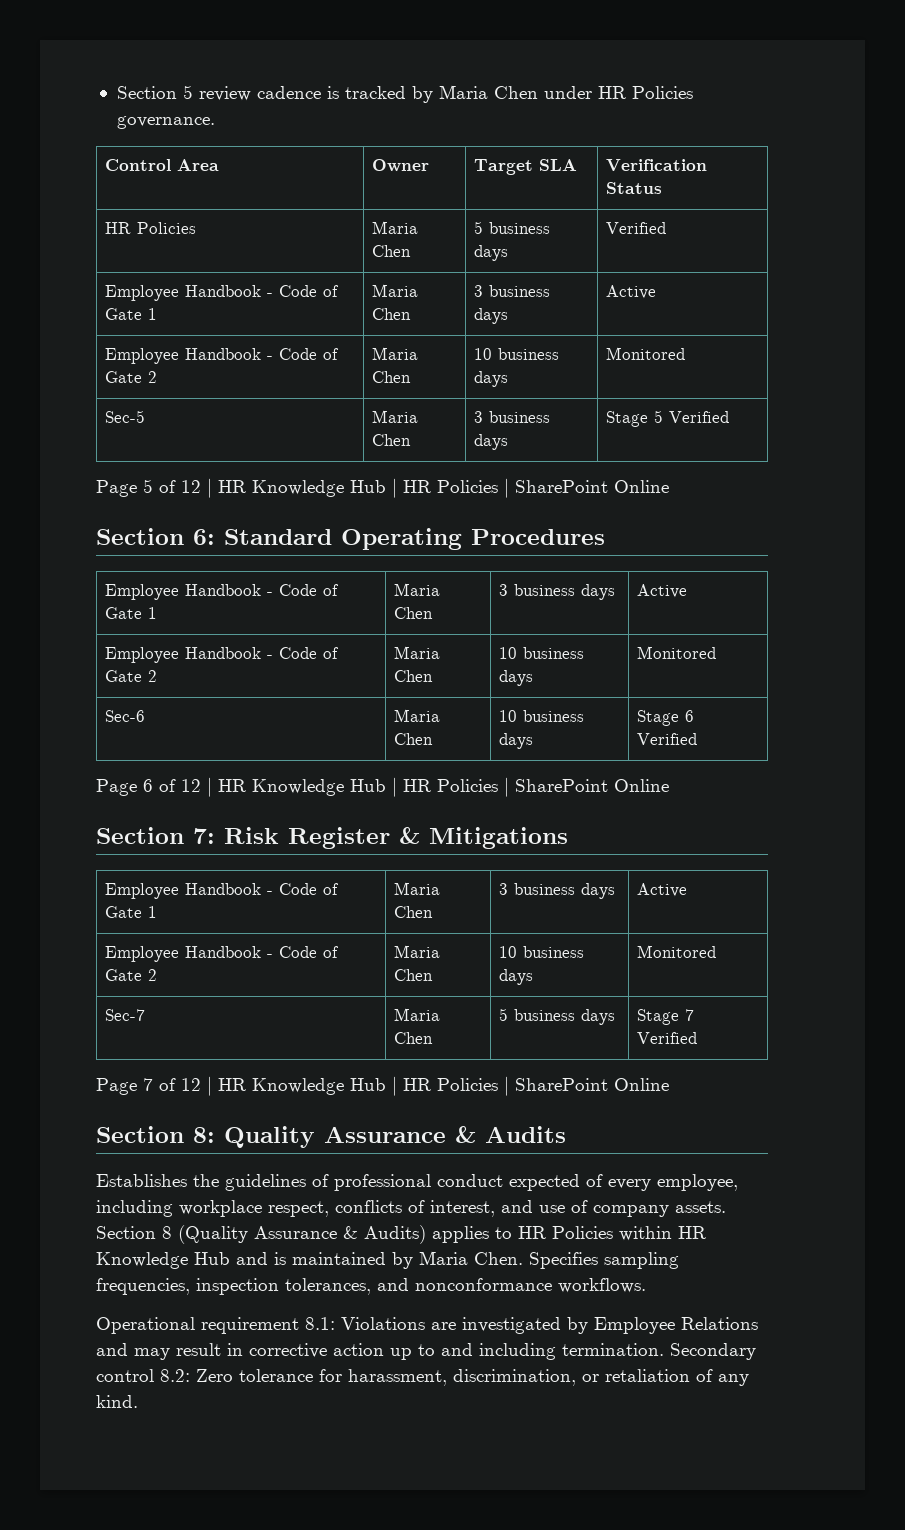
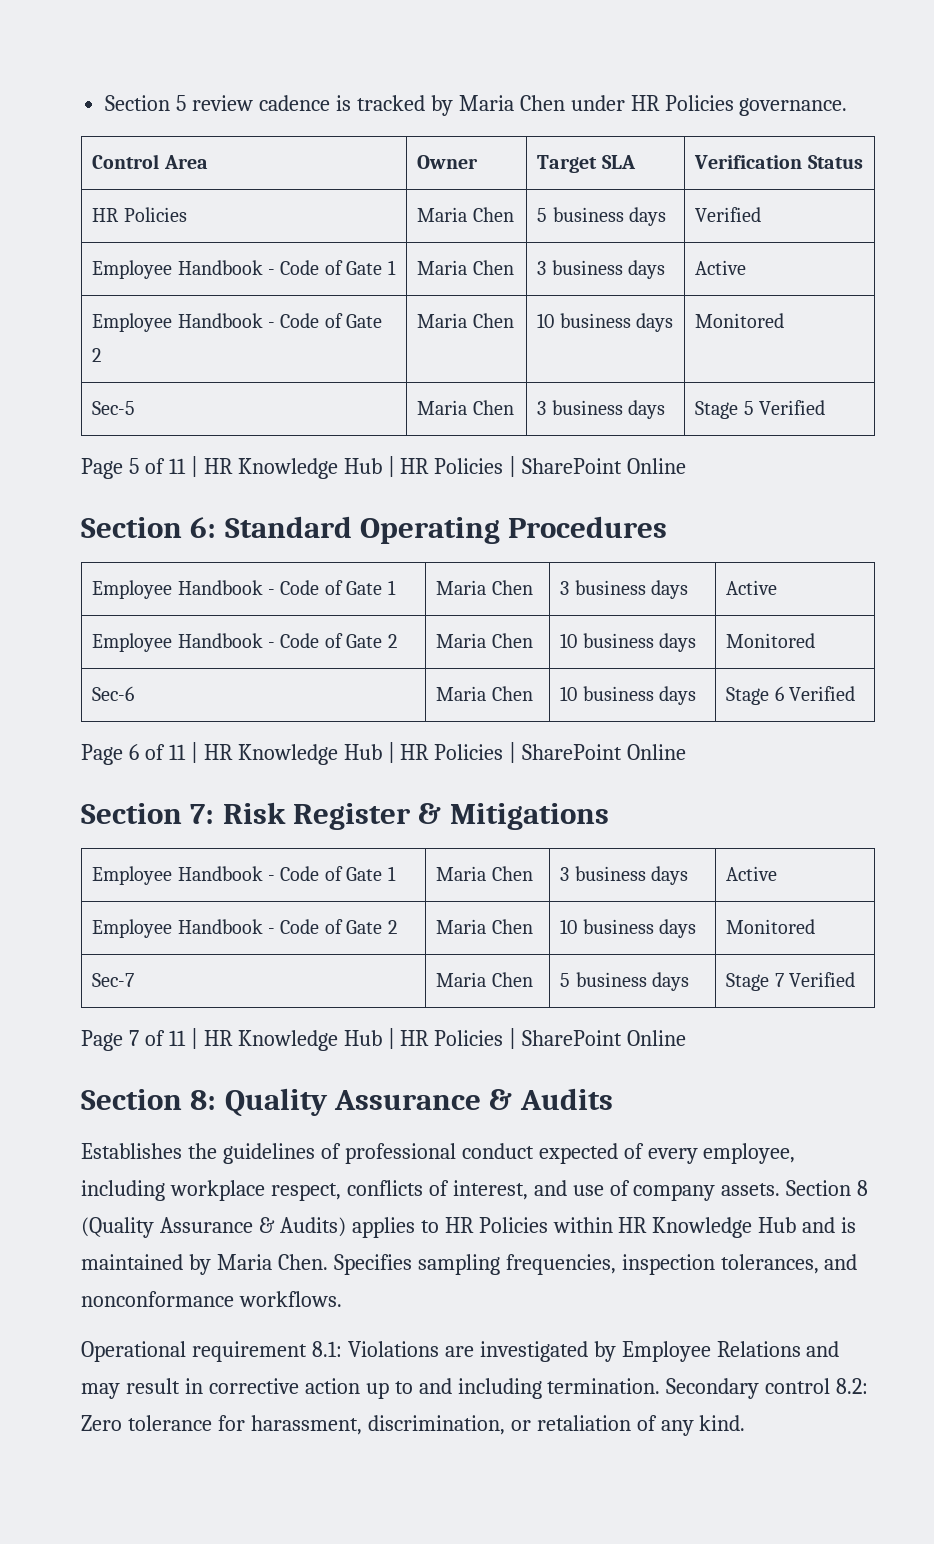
- Page 5 of 12 | HR Knowledge Hub | HR Policies | SharePoint Online
+ Page 5 of 11 | HR Knowledge Hub | HR Policies | SharePoint Online
- Page 6 of 12 | HR Knowledge Hub | HR Policies | SharePoint Online
+ Page 6 of 11 | HR Knowledge Hub | HR Policies | SharePoint Online
- Page 7 of 12 | HR Knowledge Hub | HR Policies | SharePoint Online
+ Page 7 of 11 | HR Knowledge Hub | HR Policies | SharePoint Online

